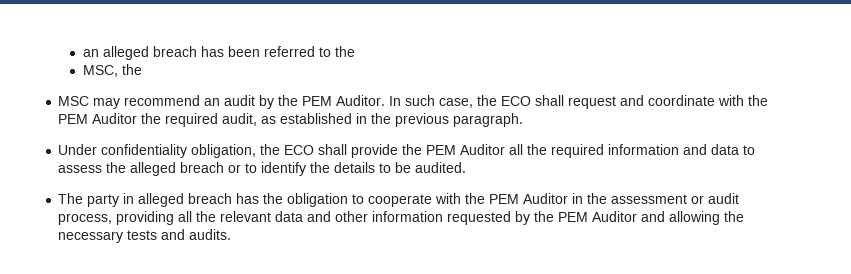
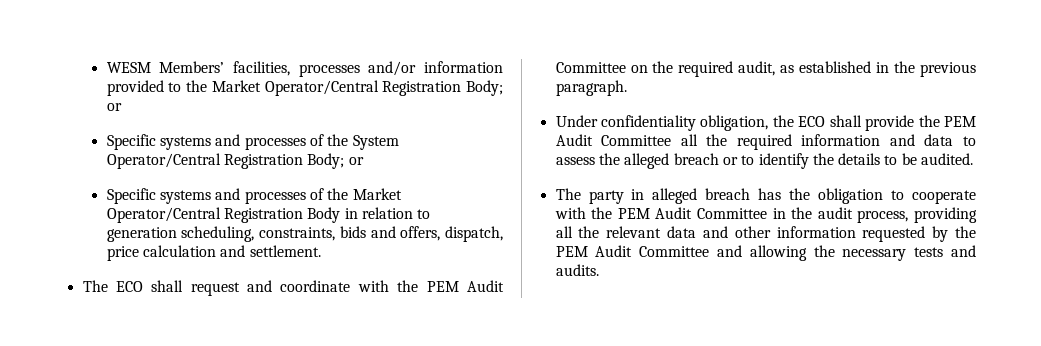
- an alleged breach has been referred to the
- MSC, the
- MSC may recommend an audit by the PEM Auditor. In such case, the ECO shall request and coordinate with the PEM Auditor the required audit, as established in the previous paragraph.
+ WESM Members’ facilities, processes and/or information provided to the Market Operator/Central Registration Body; or
+ Specific systems and processes of the System Operator/Central Registration Body; or
+ Specific systems and processes of the Market Operator/Central Registration Body in relation to generation scheduling, constraints, bids and offers, dispatch, price calculation and settlement.
+ The ECO shall request and coordinate with the PEM Audit Committee on the required audit, as established in the previous paragraph.
- Under confidentiality obligation, the ECO shall provide the PEM Auditor all the required information and data to assess the alleged breach or to identify the details to be audited.
+ Under confidentiality obligation, the ECO shall provide the PEM Audit Committee all the required information and data to assess the alleged breach or to identify the details to be audited.
- The party in alleged breach has the obligation to cooperate with the PEM Auditor in the assessment or audit process, providing all the relevant data and other information requested by the PEM Auditor and allowing the necessary tests and audits.
+ The party in alleged breach has the obligation to cooperate with the PEM Audit Committee in the audit process, providing all the relevant data and other information requested by the PEM Audit Committee and allowing the necessary tests and audits.

